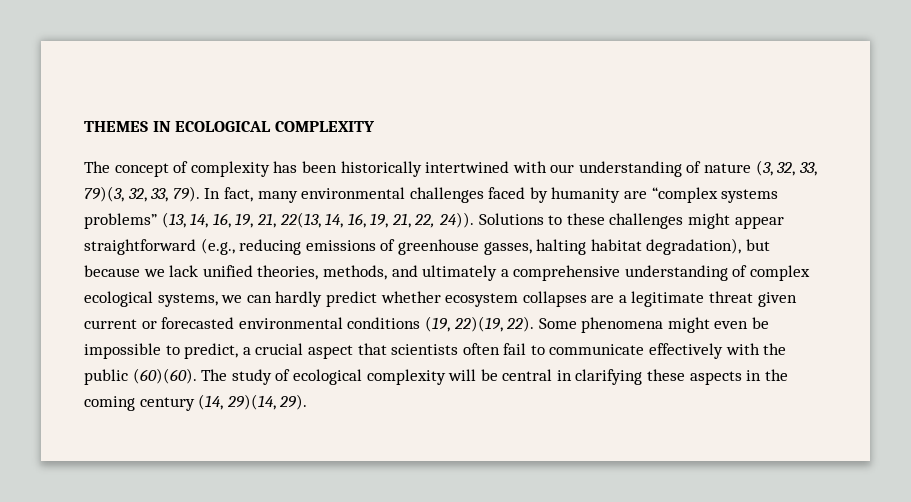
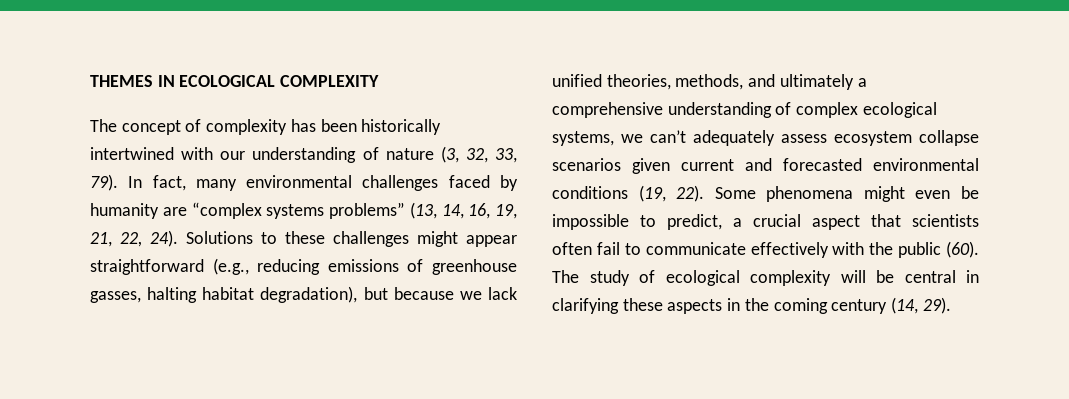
- The concept of complexity has been historically intertwined with our understanding of nature (3, 32, 33, 79)(3, 32, 33, 79).
+ The concept of complexity has been historically intertwined with our understanding of nature (3, 32, 33, 79).
- In fact, many environmental challenges faced by humanity are “complex systems problems” (13, 14, 16, 19, 21, 22(13, 14, 16, 19, 21, 22, 24)).
+ In fact, many environmental challenges faced by humanity are “complex systems problems” (13, 14, 16, 19, 21, 22, 24).
- Solutions to these challenges might appear straightforward (e.g., reducing emissions of greenhouse gasses, halting habitat degradation), but because we lack unified theories, methods, and ultimately a comprehensive understanding of complex ecological systems, we can hardly predict whether ecosystem collapses are a legitimate threat given current or forecasted environmental conditions (19, 22)(19, 22).
+ Solutions to these challenges might appear straightforward (e.g., reducing emissions of greenhouse gasses, halting habitat degradation), but because we lack unified theories, methods, and ultimately a comprehensive understanding of complex ecological systems, we can’t adequately assess ecosystem collapse scenarios given current and forecasted environmental conditions (19, 22).
- Some phenomena might even be impossible to predict, a crucial aspect that scientists often fail to communicate effectively with the public (60)(60).
+ Some phenomena might even be impossible to predict, a crucial aspect that scientists often fail to communicate effectively with the public (60).
- The study of ecological complexity will be central in clarifying these aspects in the coming century (14, 29)(14, 29).
+ The study of ecological complexity will be central in clarifying these aspects in the coming century (14, 29).

